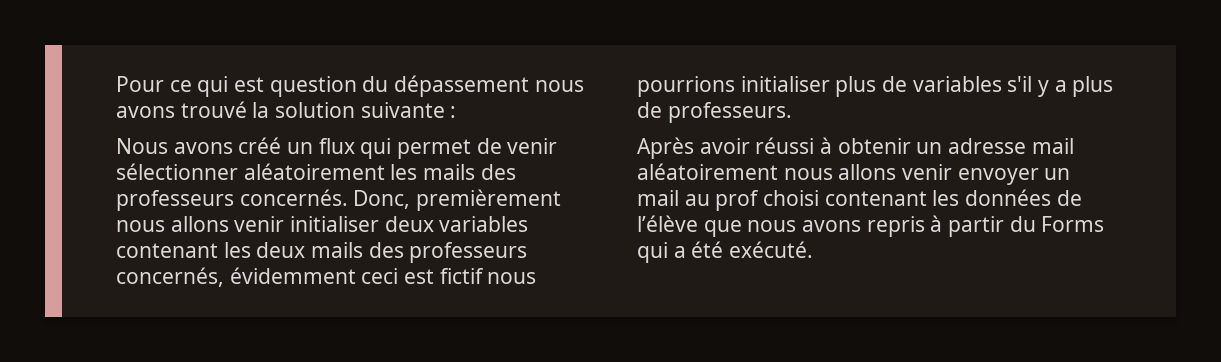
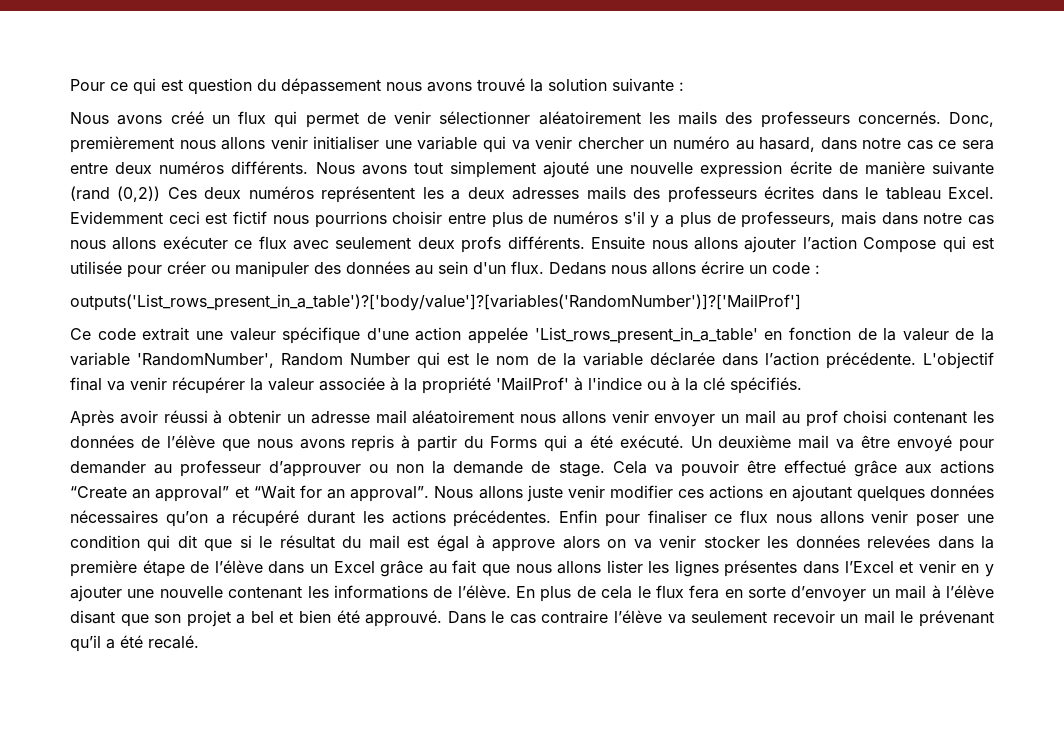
- Donc, premièrement nous allons venir initialiser deux variables contenant les deux mails des professeurs concernés, évidemment ceci est fictif nous pourrions initialiser plus de variables s'il y a plus de professeurs.
+ Donc, premièrement nous allons venir initialiser une variable qui va venir chercher un numéro au hasard, dans notre cas ce sera entre deux numéros différents. Nous avons tout simplement ajouté une nouvelle expression écrite de manière suivante (rand (0,2)) Ces deux numéros représentent les a deux adresses mails des professeurs écrites dans le tableau Excel. Evidemment ceci est fictif nous pourrions choisir entre plus de numéros s'il y a plus de professeurs, mais dans notre cas nous allons exécuter ce flux avec seulement deux profs différents. Ensuite nous allons ajouter l’action Compose qui est utilisée pour créer ou manipuler des données au sein d'un flux. Dedans nous allons écrire un code :
+ outputs('List_rows_present_in_a_table')?['body/value']?[variables('RandomNumber')]?['MailProf']
+ Ce code extrait une valeur spécifique d'une action appelée 'List_rows_present_in_a_table' en fonction de la valeur de la variable 'RandomNumber', Random Number qui est le nom de la variable déclarée dans l’action précédente. L'objectif final va venir récupérer la valeur associée à la propriété 'MailProf' à l'indice ou à la clé spécifiés.
+ Un deuxième mail va être envoyé pour demander au professeur d’approuver ou non la demande de stage. Cela va pouvoir être effectué grâce aux actions “Create an approval” et “Wait for an approval”. Nous allons juste venir modifier ces actions en ajoutant quelques données nécessaires qu’on a récupéré durant les actions précédentes. Enfin pour finaliser ce flux nous allons venir poser une condition qui dit que si le résultat du mail est égal à approve alors on va venir stocker les données relevées dans la première étape de l’élève dans un Excel grâce au fait que nous allons lister les lignes présentes dans l’Excel et venir en y ajouter une nouvelle contenant les informations de l’élève. En plus de cela le flux fera en sorte d’envoyer un mail à l’élève disant que son projet a bel et bien été approuvé. Dans le cas contraire l’élève va seulement recevoir un mail le prévenant qu’il a été recalé.

